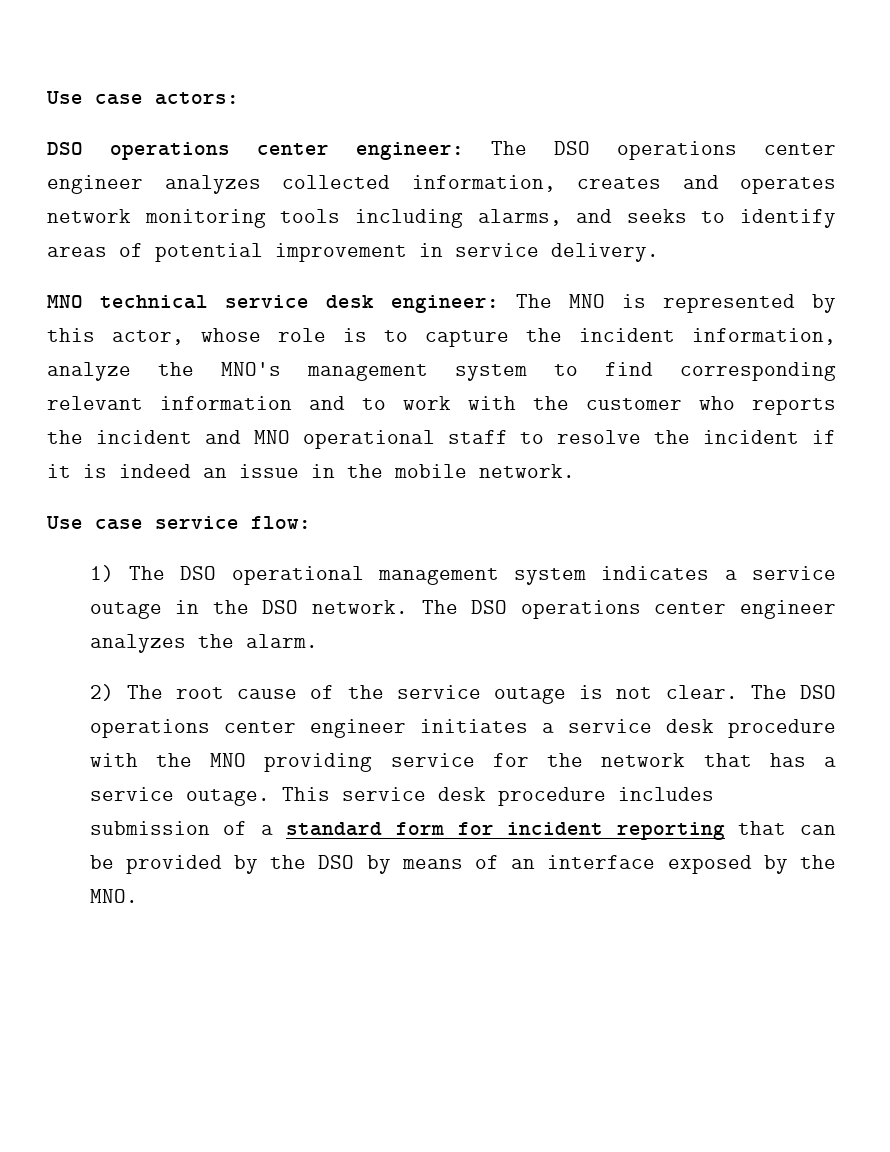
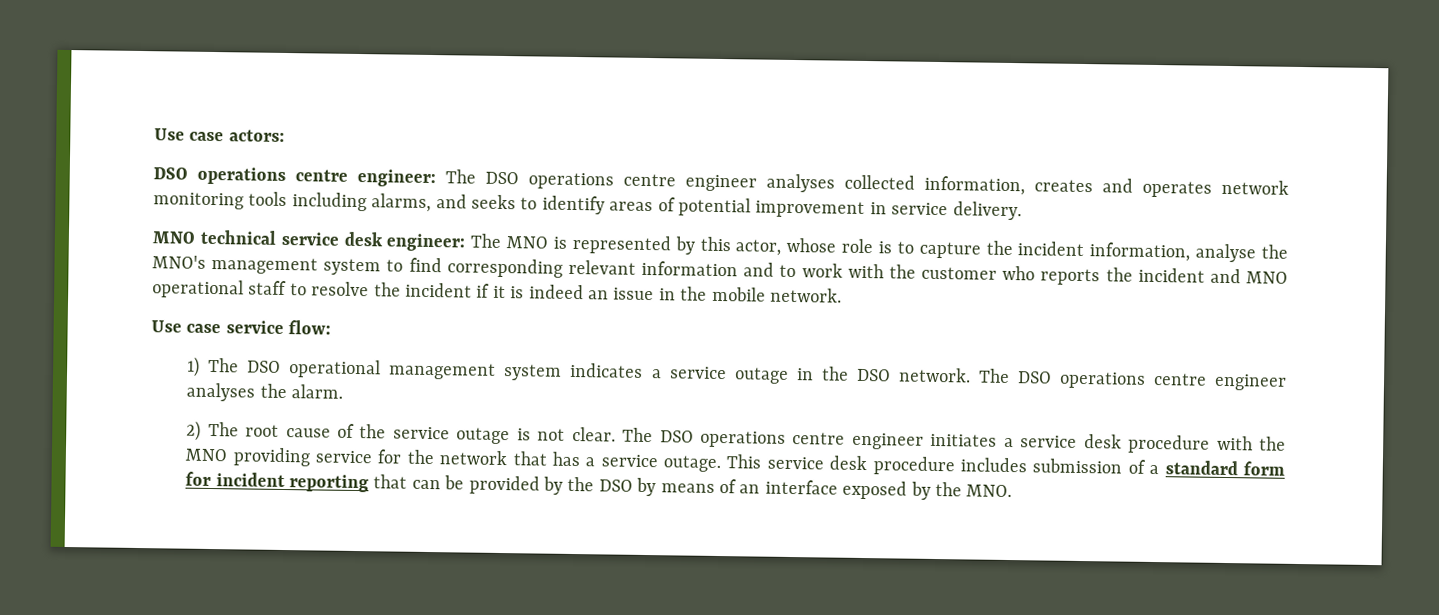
- DSO operations center engineer: The DSO operations center engineer analyzes collected information, creates and operates network monitoring tools including alarms, and seeks to identify areas of potential improvement in service delivery.
+ DSO operations centre engineer: The DSO operations centre engineer analyses collected information, creates and operates network monitoring tools including alarms, and seeks to identify areas of potential improvement in service delivery.
- MNO technical service desk engineer: The MNO is represented by this actor, whose role is to capture the incident information, analyze the MNO's management system to find corresponding relevant information and to work with the customer who reports the incident and MNO operational staff to resolve the incident if it is indeed an issue in the mobile network.
+ MNO technical service desk engineer: The MNO is represented by this actor, whose role is to capture the incident information, analyse the MNO's management system to find corresponding relevant information and to work with the customer who reports the incident and MNO operational staff to resolve the incident if it is indeed an issue in the mobile network.
- The DSO operations center engineer analyzes the alarm.
+ The DSO operations centre engineer analyses the alarm.
- The DSO operations center engineer initiates a service desk procedure with the MNO providing service for the network that has a service outage.
+ The DSO operations centre engineer initiates a service desk procedure with the MNO providing service for the network that has a service outage.

